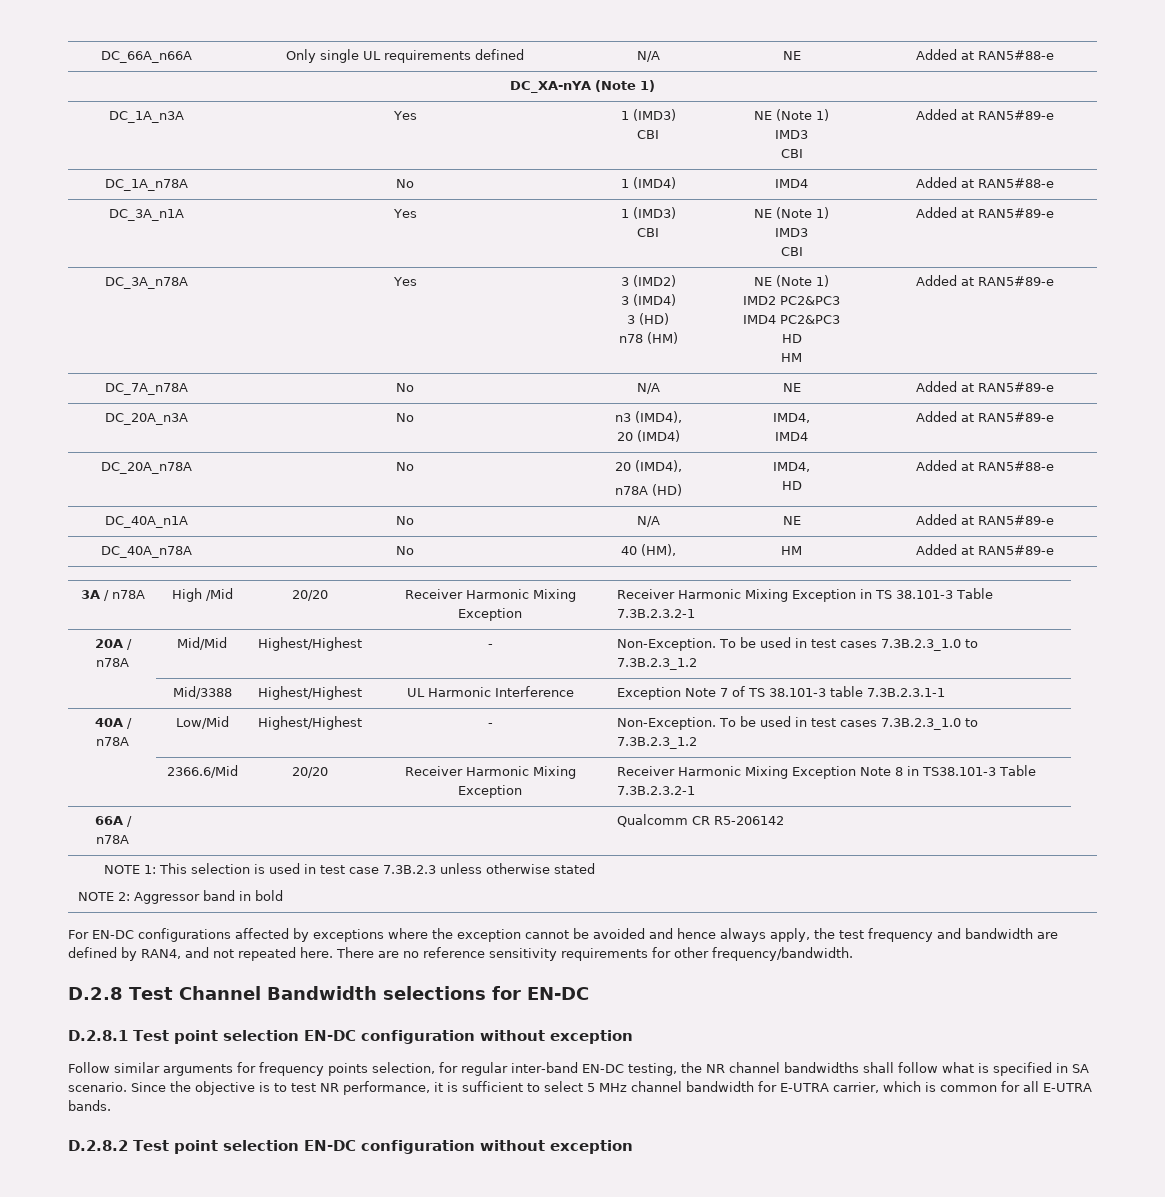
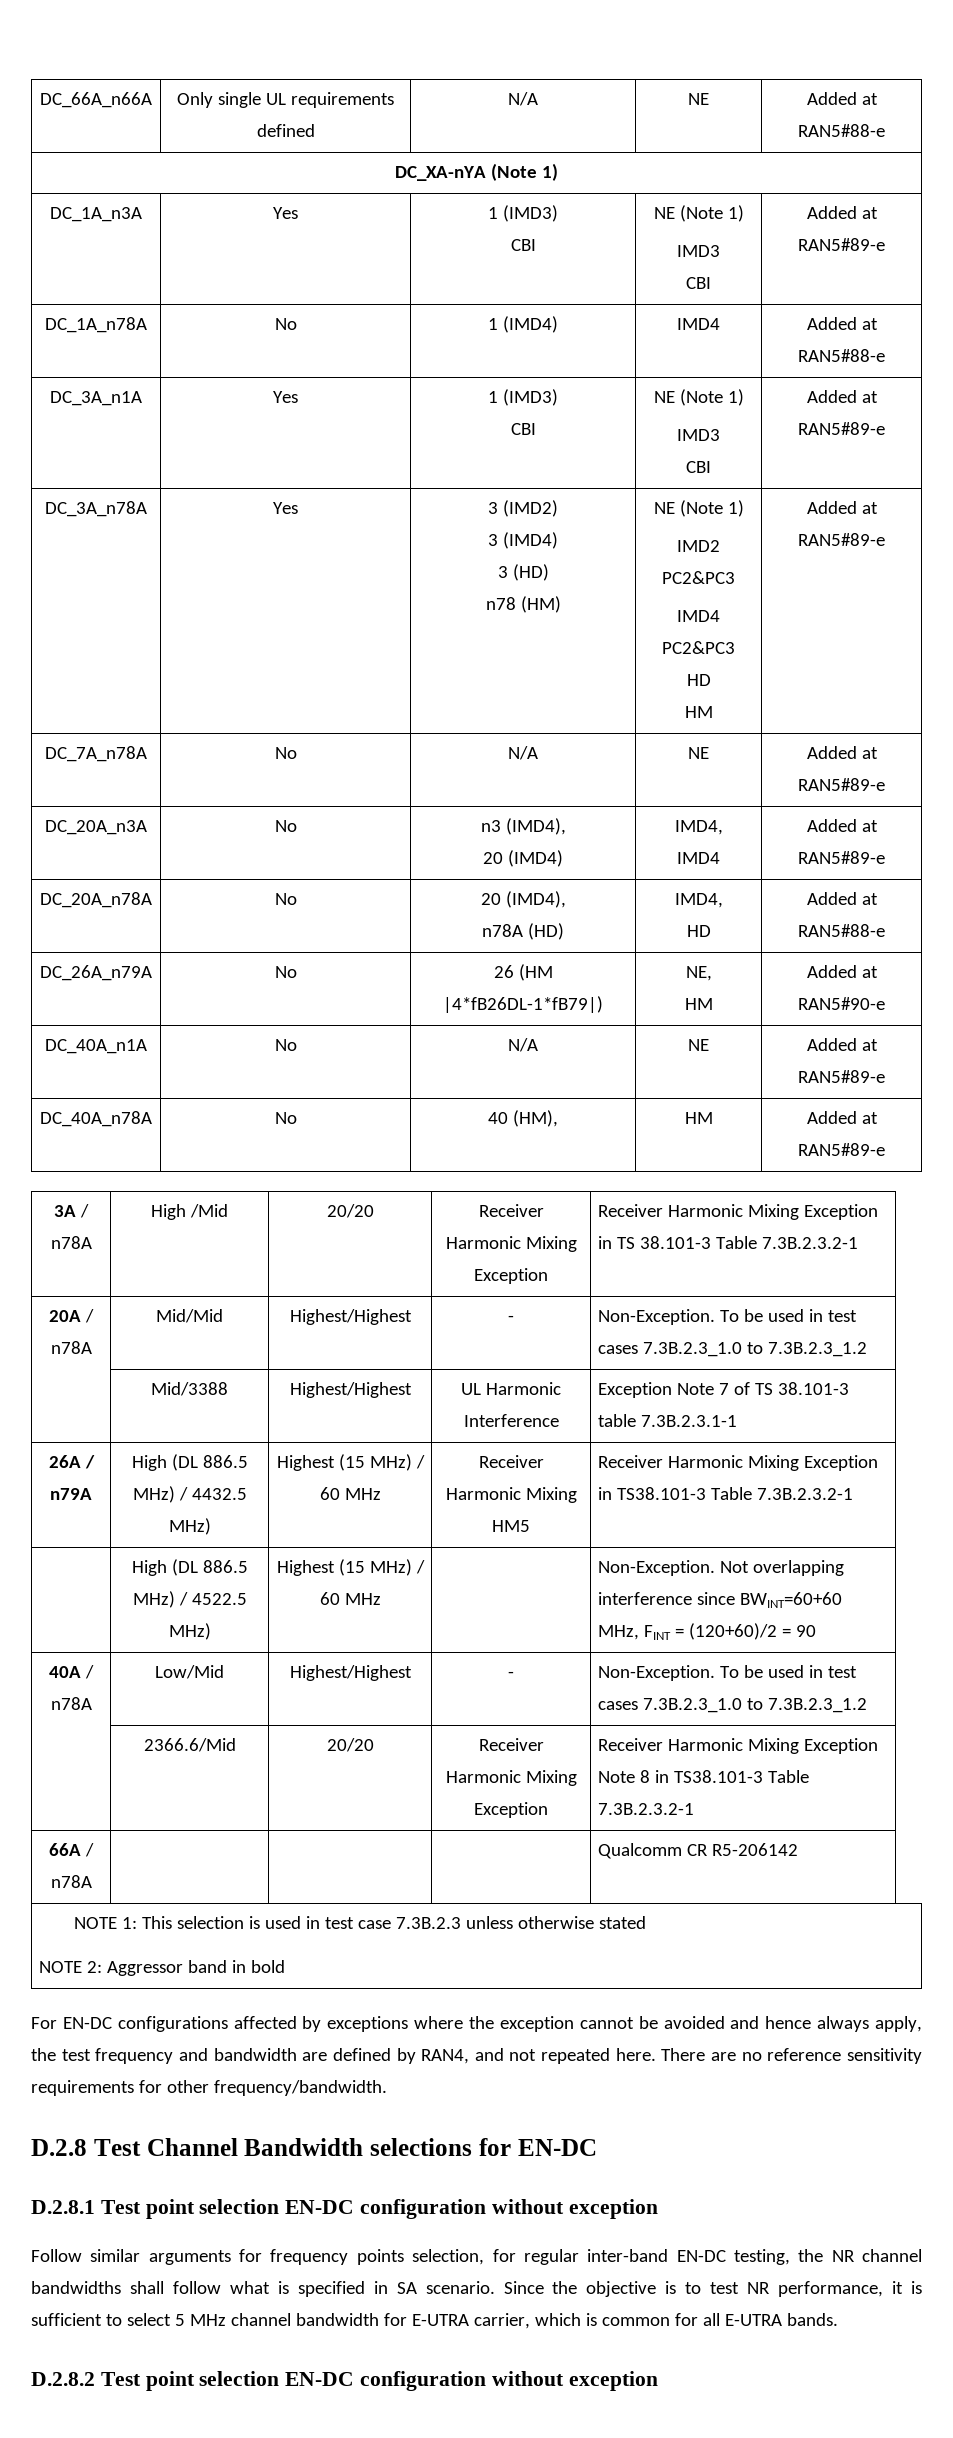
+ DC_26A_n79A | No | 26 (HM |4*fB26DL-1*fB79|) | NE,
+ HM | Added at RAN5#90-e
+ 26A / n79A | High (DL 886.5 MHz) / 4432.5 MHz) | Highest (15 MHz) / 60 MHz | Receiver Harmonic Mixing HM5 | Receiver Harmonic Mixing Exception in TS38.101-3 Table 7.3B.2.3.2-1
+ | High (DL 886.5 MHz) / 4522.5 MHz) | Highest (15 MHz) / 60 MHz | | Non-Exception. Not overlapping interference since BWINT=60+60 MHz, FINT = (120+60)/2 = 90

